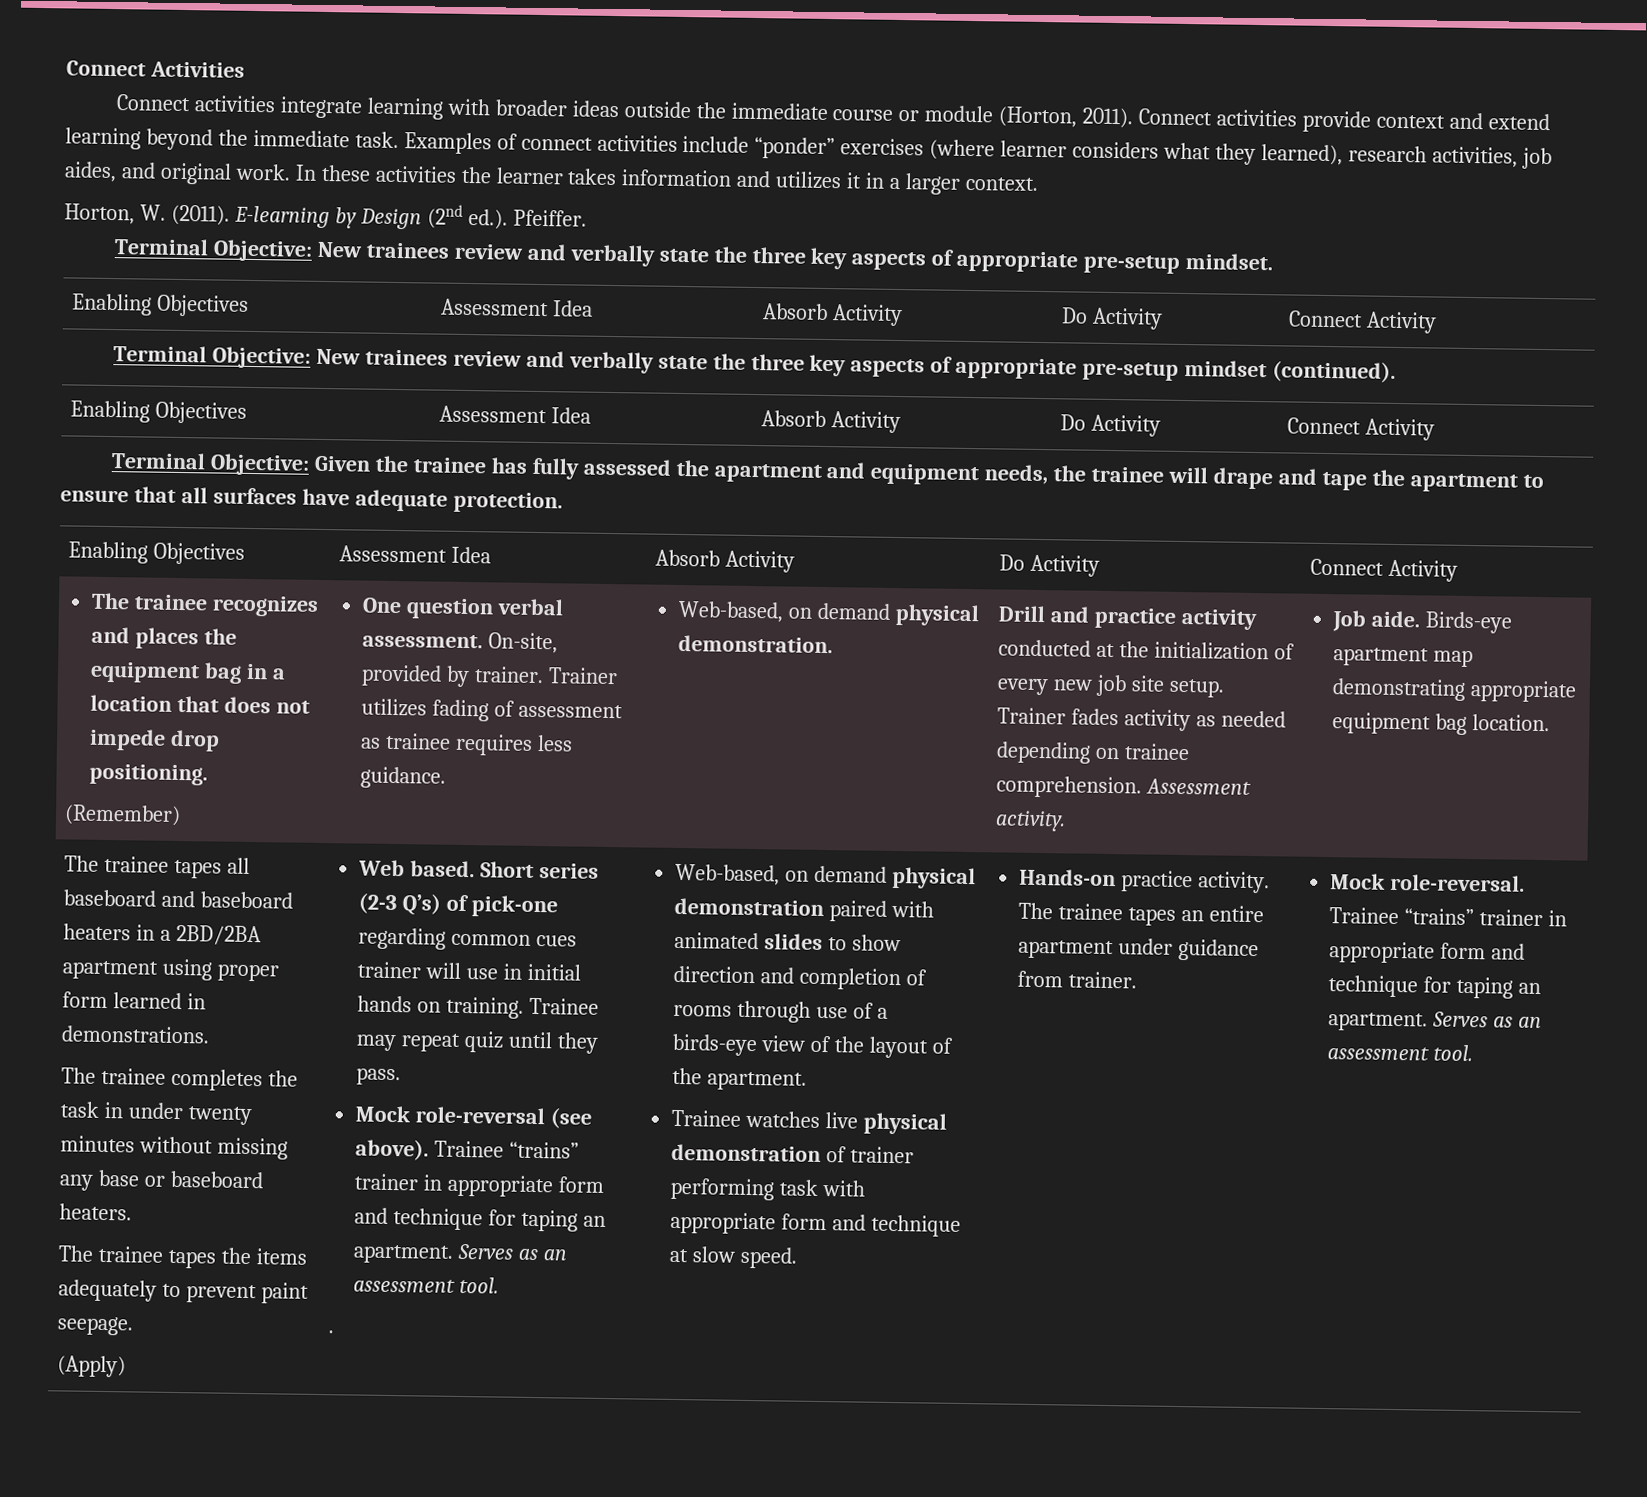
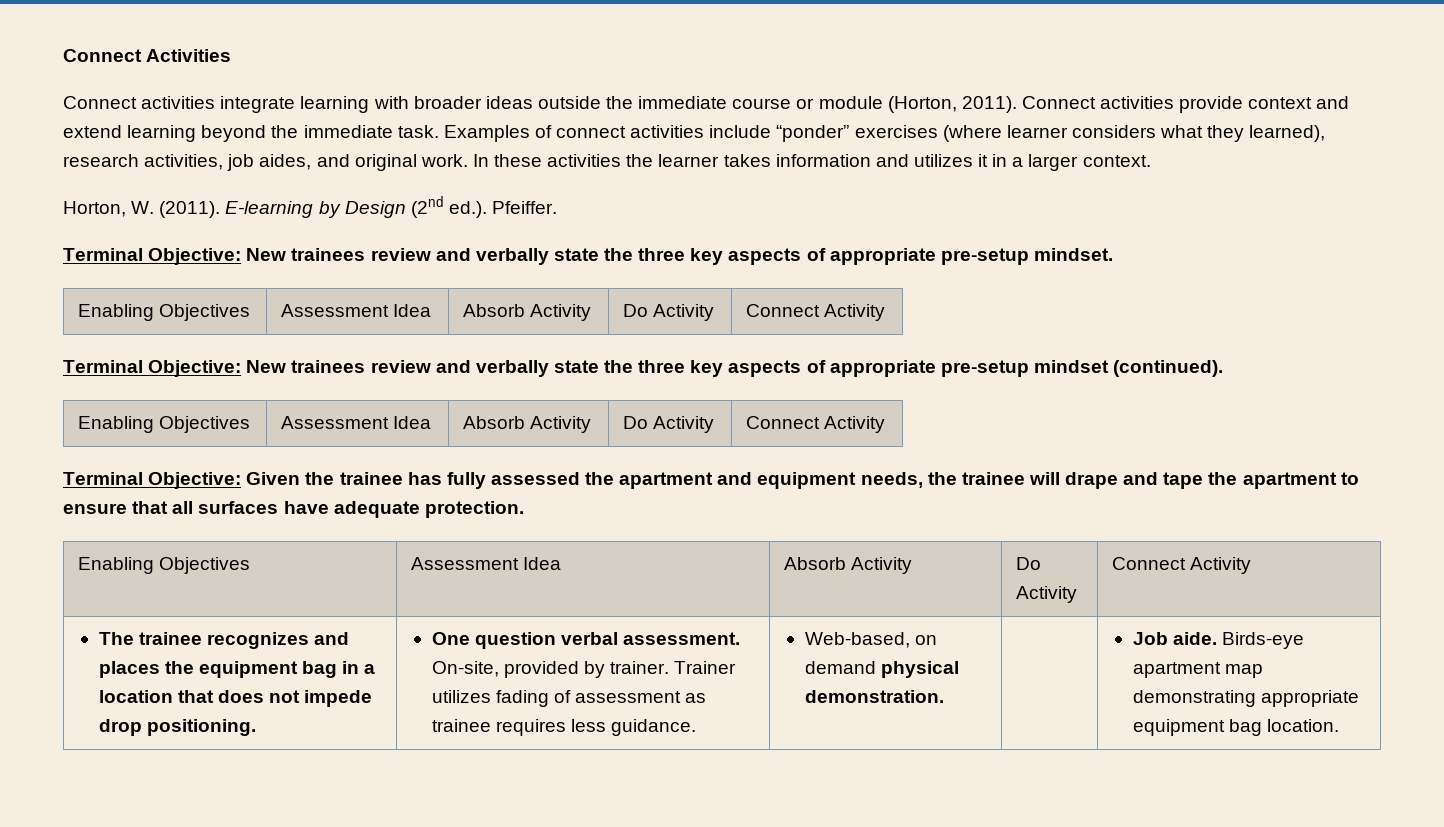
- (Remember)
- Drill and practice activity conducted at the initialization of every new job site setup. Trainer fades activity as needed depending on trainee comprehension. Assessment activity.
- The trainee tapes all baseboard and baseboard heaters in a 2BD/2BA apartment using proper form learned in demonstrations.
- The trainee completes the task in under twenty minutes without missing any base or baseboard heaters.
- The trainee tapes the items adequately to prevent paint seepage.
- (Apply) | Web based. Short series (2-3 Q’s) of pick-one regarding common cues trainer will use in initial hands on training. Trainee may repeat quiz until they pass.
- Mock role-reversal (see above). Trainee “trains” trainer in appropriate form and technique for taping an apartment. Serves as an assessment tool.
- . | Web-based, on demand physical demonstration paired with animated slides to show direction and completion of rooms through use of a birds-eye view of the layout of the apartment.
- Trainee watches live physical demonstration of trainer performing task with appropriate form and technique at slow speed. | Hands-on practice activity. The trainee tapes an entire apartment under guidance from trainer. | Mock role-reversal. Trainee “trains” trainer in appropriate form and technique for taping an apartment. Serves as an assessment tool.

